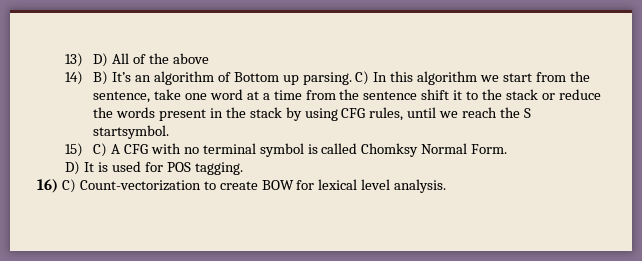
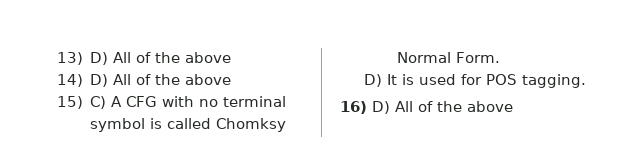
- 14) B) It’s an algorithm of Bottom up parsing. C) In this algorithm we start from the sentence, take one word at a time from the sentence shift it to the stack or reduce the words present in the stack by using CFG rules, until we reach the S startsymbol.
+ 14) D) All of the above
- 16) C) Count-vectorization to create BOW for lexical level analysis.
+ 16) D) All of the above

